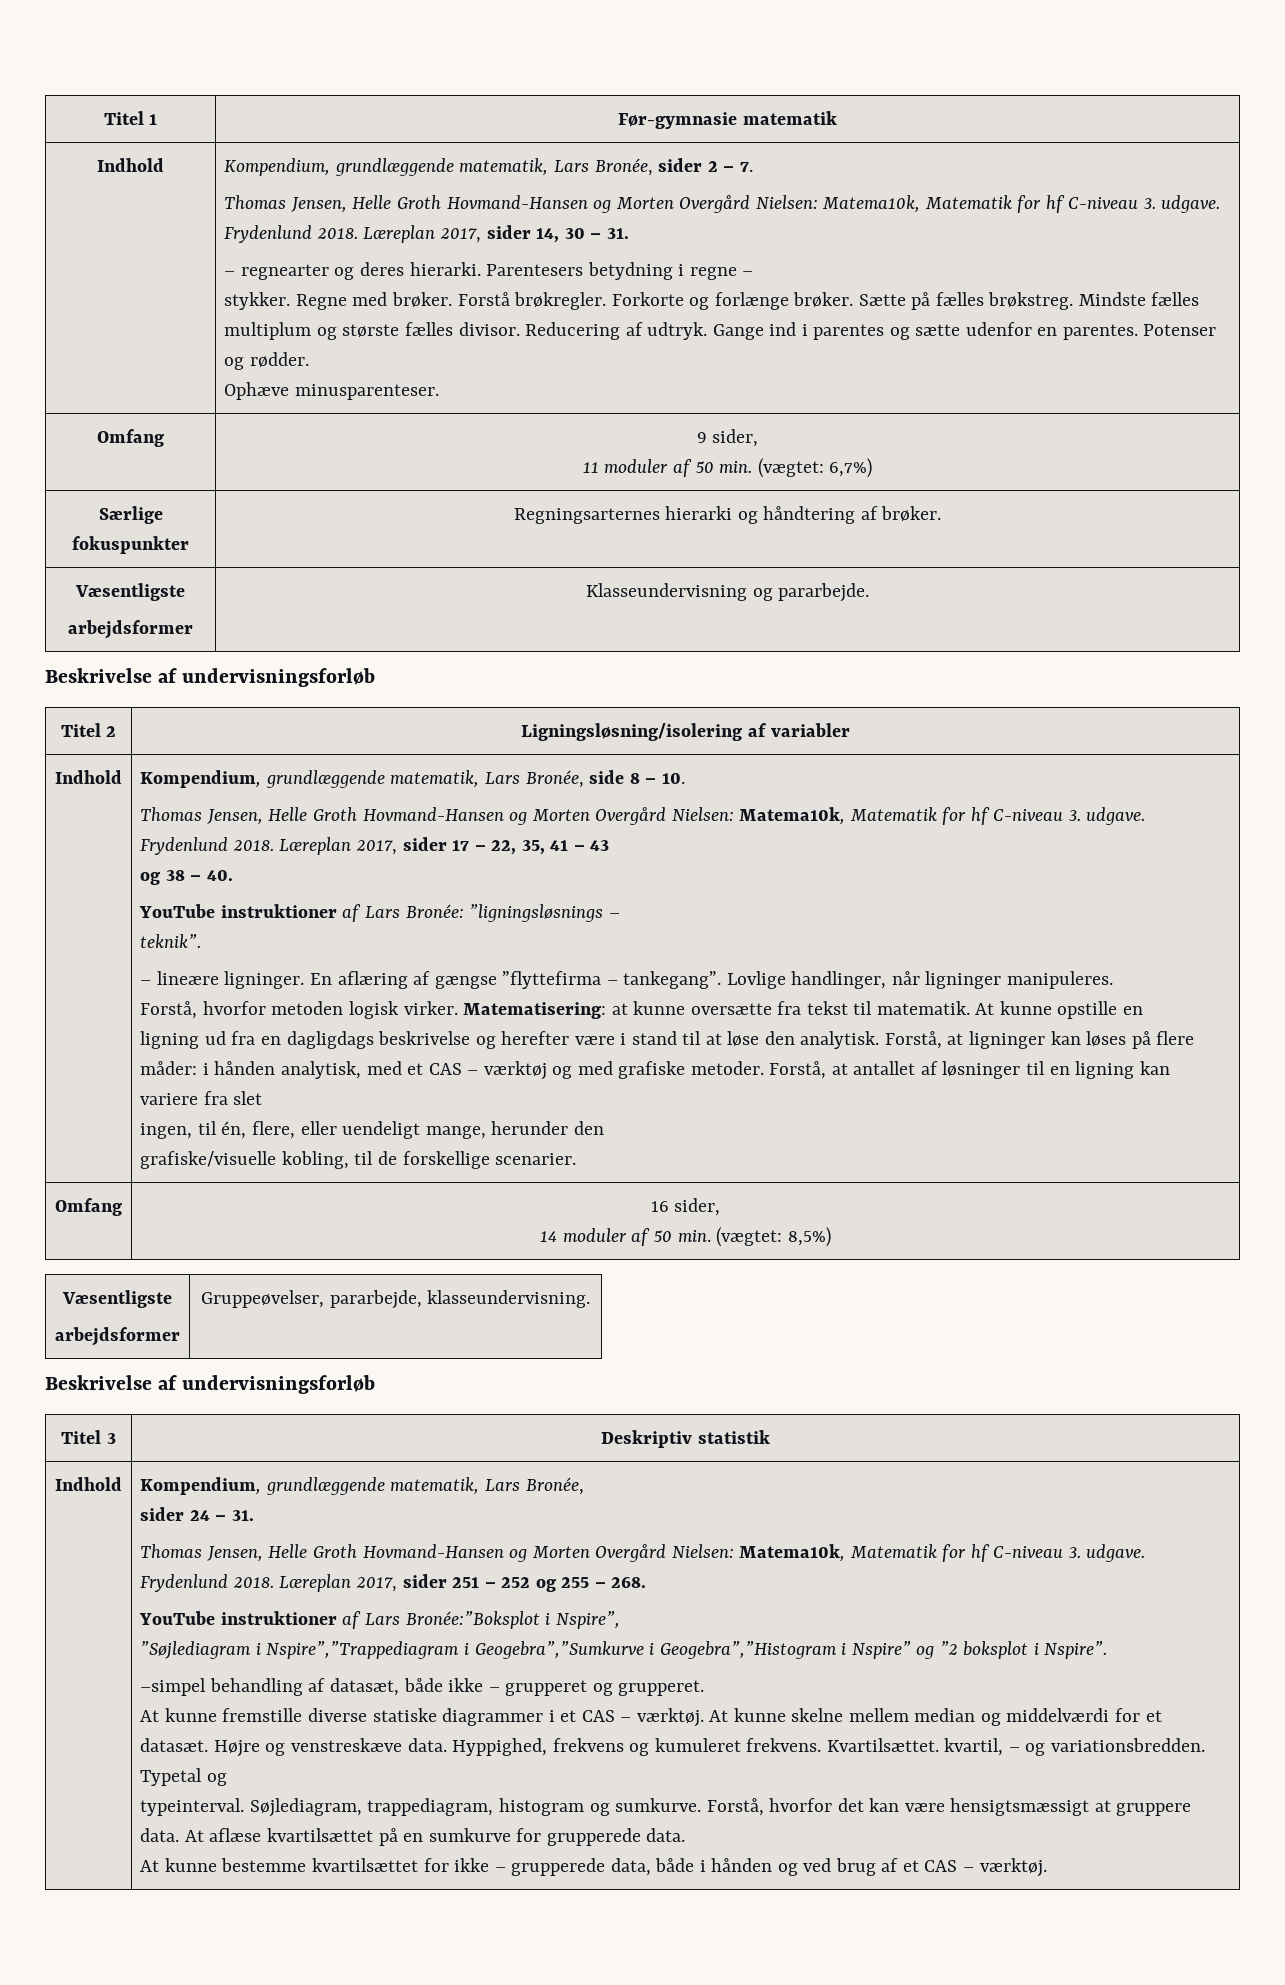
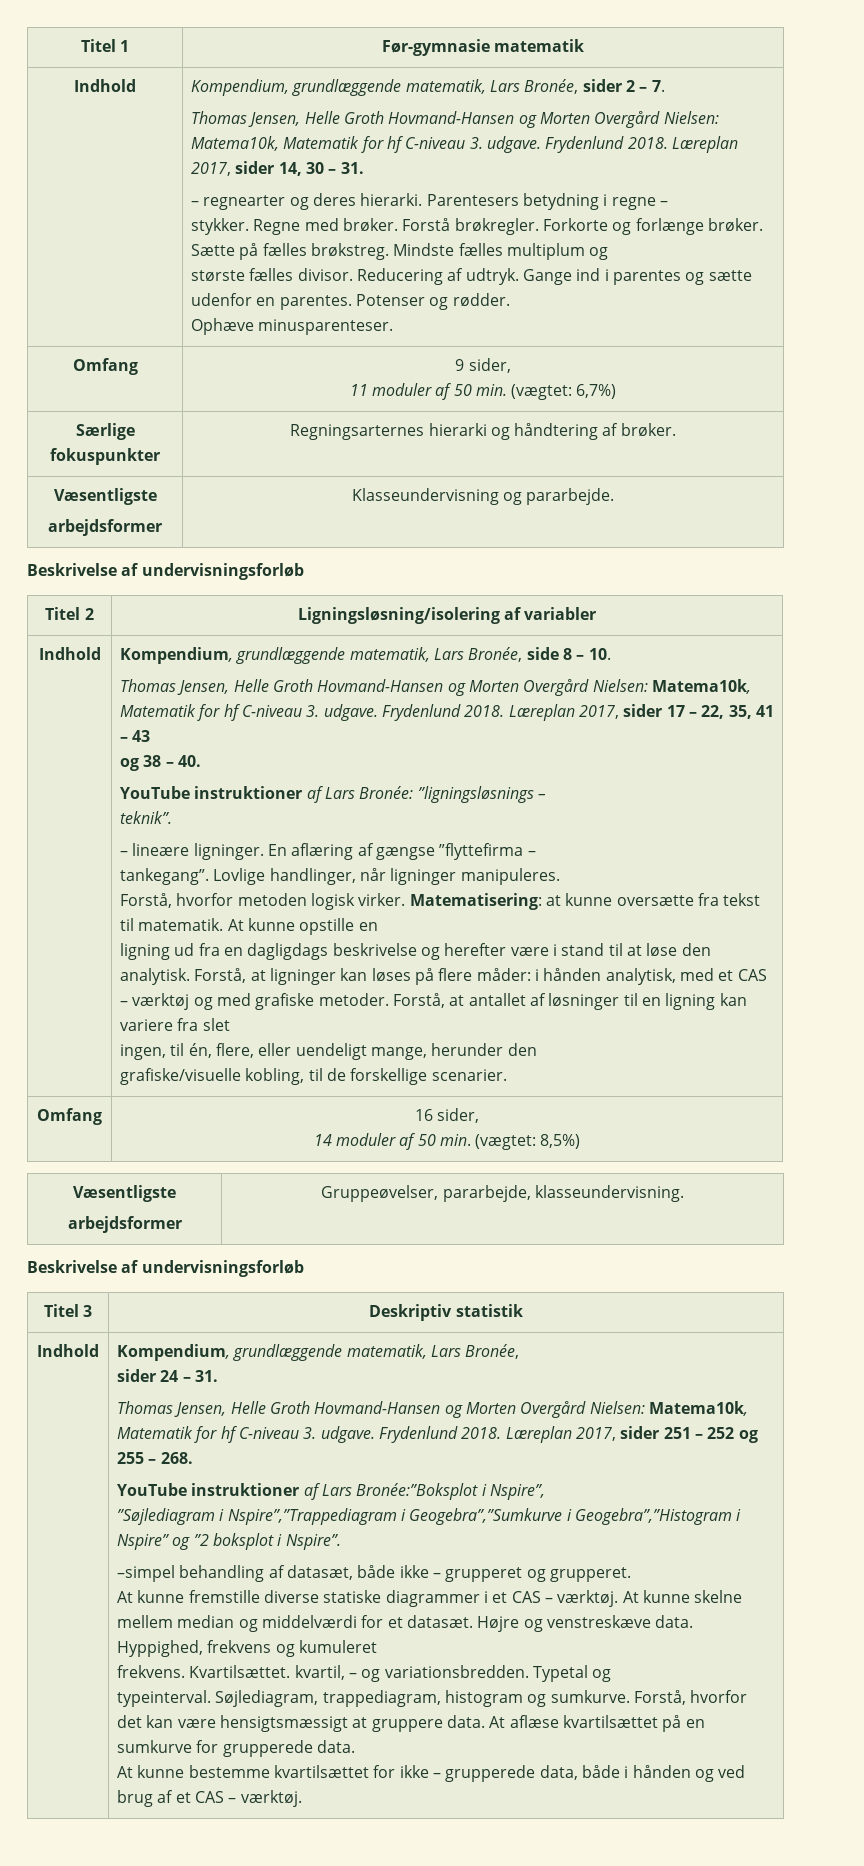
- Mindste fælles multiplum og største fælles divisor.
+ Mindste fælles multiplum og
+ største fælles divisor.
- En aflæring af gængse ”flyttefirma – tankegang”.
+ En aflæring af gængse ”flyttefirma –
+ tankegang”.
- Hyppighed, frekvens og kumuleret frekvens.
+ Hyppighed, frekvens og kumuleret
+ frekvens.

